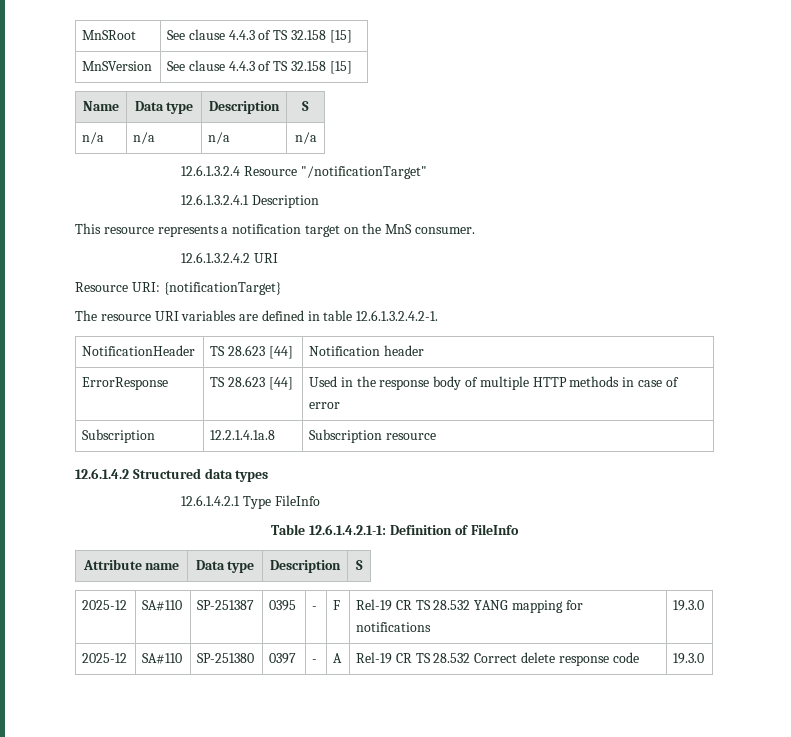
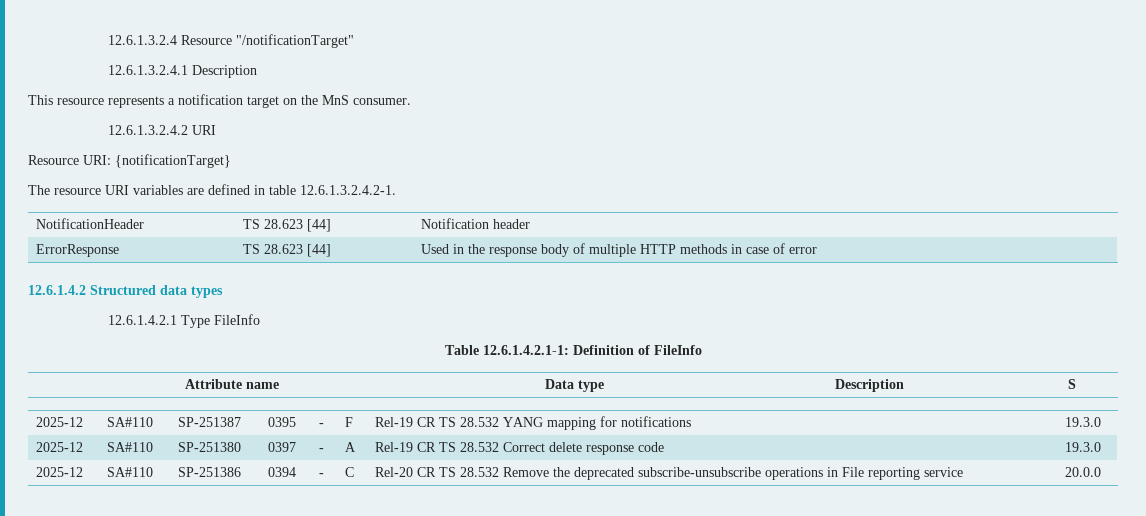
- MnSRoot | See clause 4.4.3 of TS 32.158 [15]
- MnSVersion | See clause 4.4.3 of TS 32.158 [15]
- Name | Data type | Description | S
- n/a | n/a | n/a | n/a
- Subscription | 12.2.1.4.1a.8 | Subscription resource
+ 2025-12 | SA#110 | SP-251386 | 0394 | - | C | Rel-20 CR TS 28.532 Remove the deprecated subscribe-unsubscribe operations in File reporting service | 20.0.0

